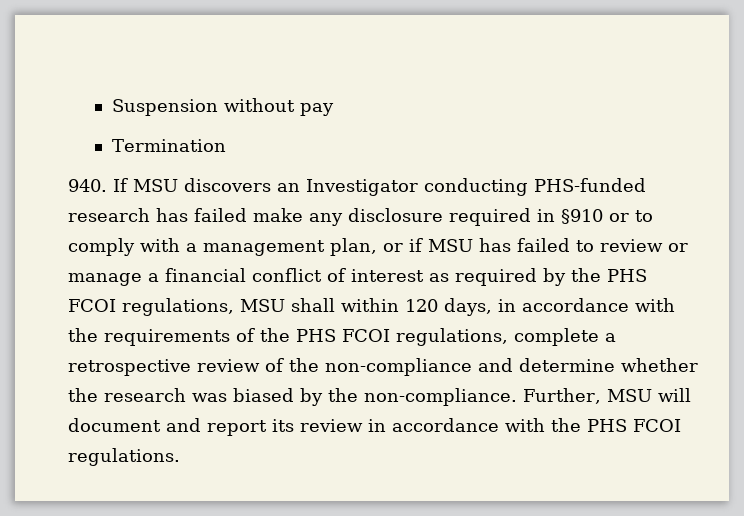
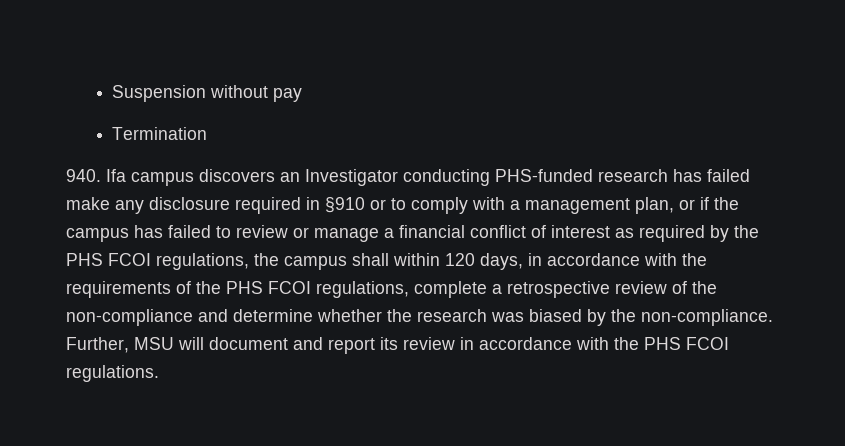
- 940. If MSU discovers an Investigator conducting PHS-funded research has failed make any disclosure required in §910 or to comply with a management plan, or if MSU has failed to review or manage a financial conflict of interest as required by the PHS FCOI regulations, MSU shall within 120 days, in accordance with the requirements of the PHS FCOI regulations, complete a retrospective review of the non-compliance and determine whether the research was biased by the non-compliance.
+ 940. Ifa campus discovers an Investigator conducting PHS-funded research has failed make any disclosure required in §910 or to comply with a management plan, or if the campus has failed to review or manage a financial conflict of interest as required by the PHS FCOI regulations, the campus shall within 120 days, in accordance with the requirements of the PHS FCOI regulations, complete a retrospective review of the non-compliance and determine whether the research was biased by the non-compliance.

